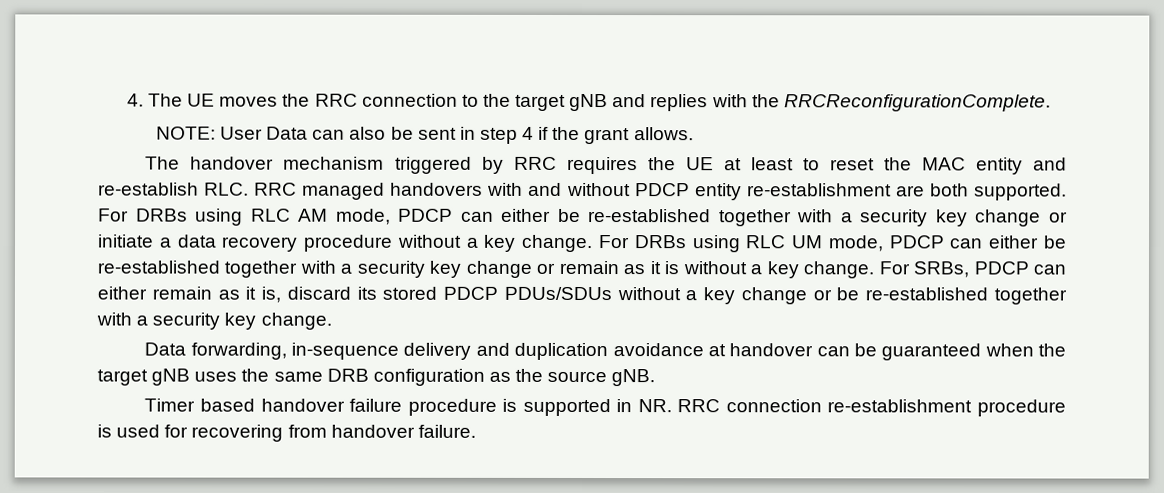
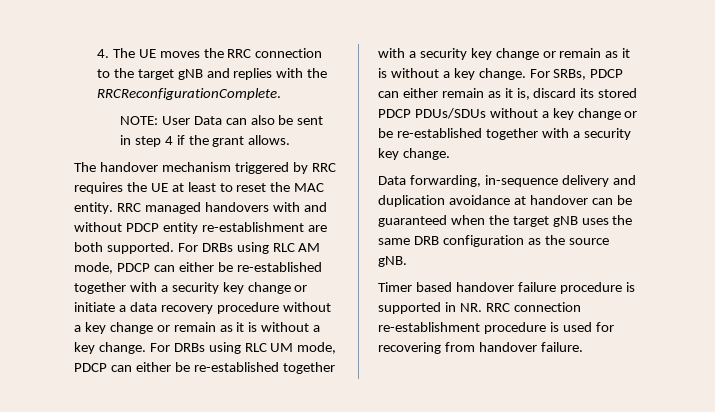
- The handover mechanism triggered by RRC requires the UE at least to reset the MAC entity and re-establish RLC. RRC managed handovers with and without PDCP entity re-establishment are both supported.
+ The handover mechanism triggered by RRC requires the UE at least to reset the MAC entity. RRC managed handovers with and without PDCP entity re-establishment are both supported.
- For DRBs using RLC AM mode, PDCP can either be re-established together with a security key change or initiate a data recovery procedure without a key change.
+ For DRBs using RLC AM mode, PDCP can either be re-established together with a security key change or initiate a data recovery procedure without a key change or remain as it is without a key change.

